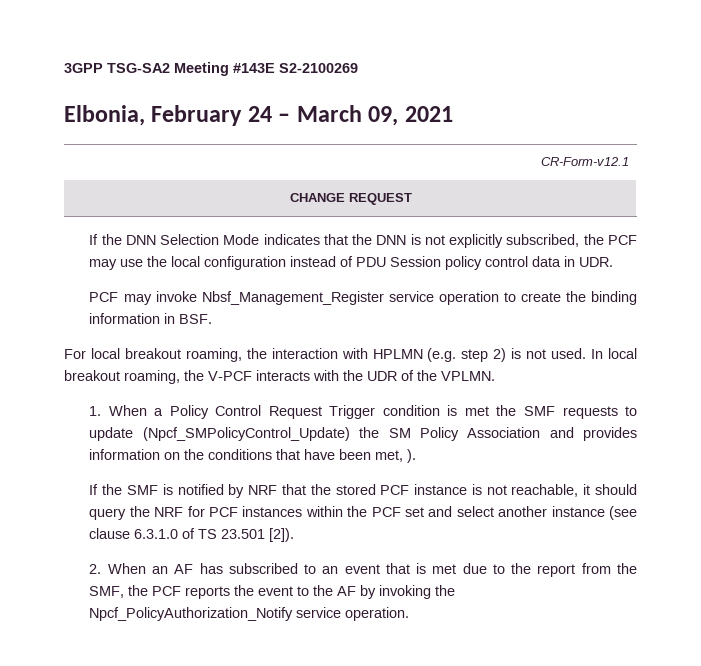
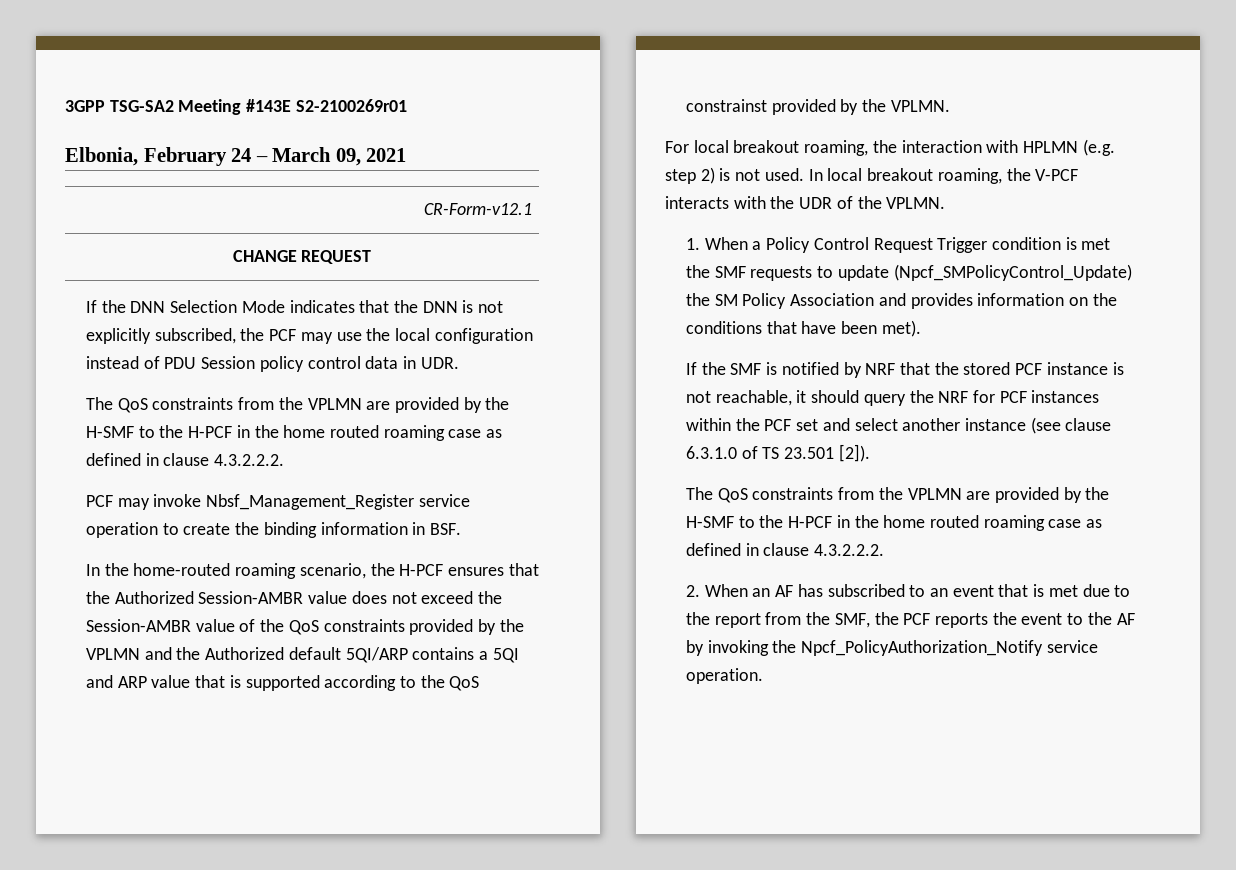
- 3GPP TSG-SA2 Meeting #143E S2-2100269
+ 3GPP TSG-SA2 Meeting #143E S2-2100269r01
  If the DNN Selection Mode indicates that the DNN is not explicitly subscribed, the PCF may use the local configuration instead of PDU Session policy control data in UDR.
+ The QoS constraints from the VPLMN are provided by the H-SMF to the H-PCF in the home routed roaming case as defined in clause 4.3.2.2.2.
+ In the home-routed roaming scenario, the H-PCF ensures that the Authorized Session-AMBR value does not exceed the Session-AMBR value of the QoS constraints provided by the VPLMN and the Authorized default 5QI/ARP contains a 5QI and ARP value that is supported according to the QoS constrainst provided by the VPLMN.
- 1. When a Policy Control Request Trigger condition is met the SMF requests to update (Npcf_SMPolicyControl_Update) the SM Policy Association and provides information on the conditions that have been met, ).
+ 1. When a Policy Control Request Trigger condition is met the SMF requests to update (Npcf_SMPolicyControl_Update) the SM Policy Association and provides information on the conditions that have been met).
  If the SMF is notified by NRF that the stored PCF instance is not reachable, it should query the NRF for PCF instances within the PCF set and select another instance (see clause 6.3.1.0 of TS 23.501 [2]).
+ The QoS constraints from the VPLMN are provided by the H-SMF to the H-PCF in the home routed roaming case as defined in clause 4.3.2.2.2.

